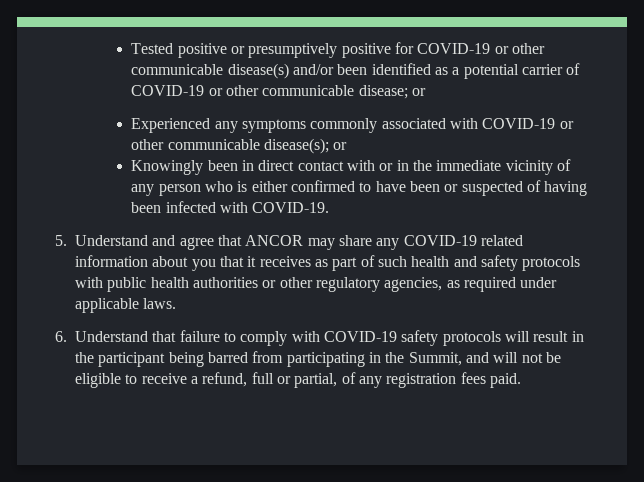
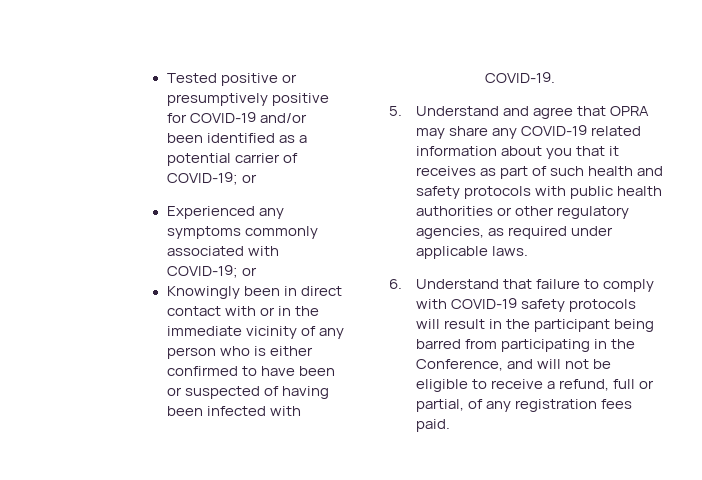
- Tested positive or presumptively positive for COVID-19 or other communicable disease(s) and/or been identified as a potential carrier of COVID-19 or other communicable disease; or
+ Tested positive or presumptively positive for COVID-19 and/or been identified as a potential carrier of COVID-19; or
- Experienced any symptoms commonly associated with COVID-19 or other communicable disease(s); or
+ Experienced any symptoms commonly associated with COVID-19; or
- 5. Understand and agree that ANCOR may share any COVID-19 related information about you that it receives as part of such health and safety protocols with public health authorities or other regulatory agencies, as required under applicable laws.
+ 5. Understand and agree that OPRA may share any COVID-19 related information about you that it receives as part of such health and safety protocols with public health authorities or other regulatory agencies, as required under applicable laws.
- 6. Understand that failure to comply with COVID-19 safety protocols will result in the participant being barred from participating in the Summit, and will not be eligible to receive a refund, full or partial, of any registration fees paid.
+ 6. Understand that failure to comply with COVID-19 safety protocols will result in the participant being barred from participating in the Conference, and will not be eligible to receive a refund, full or partial, of any registration fees paid.

